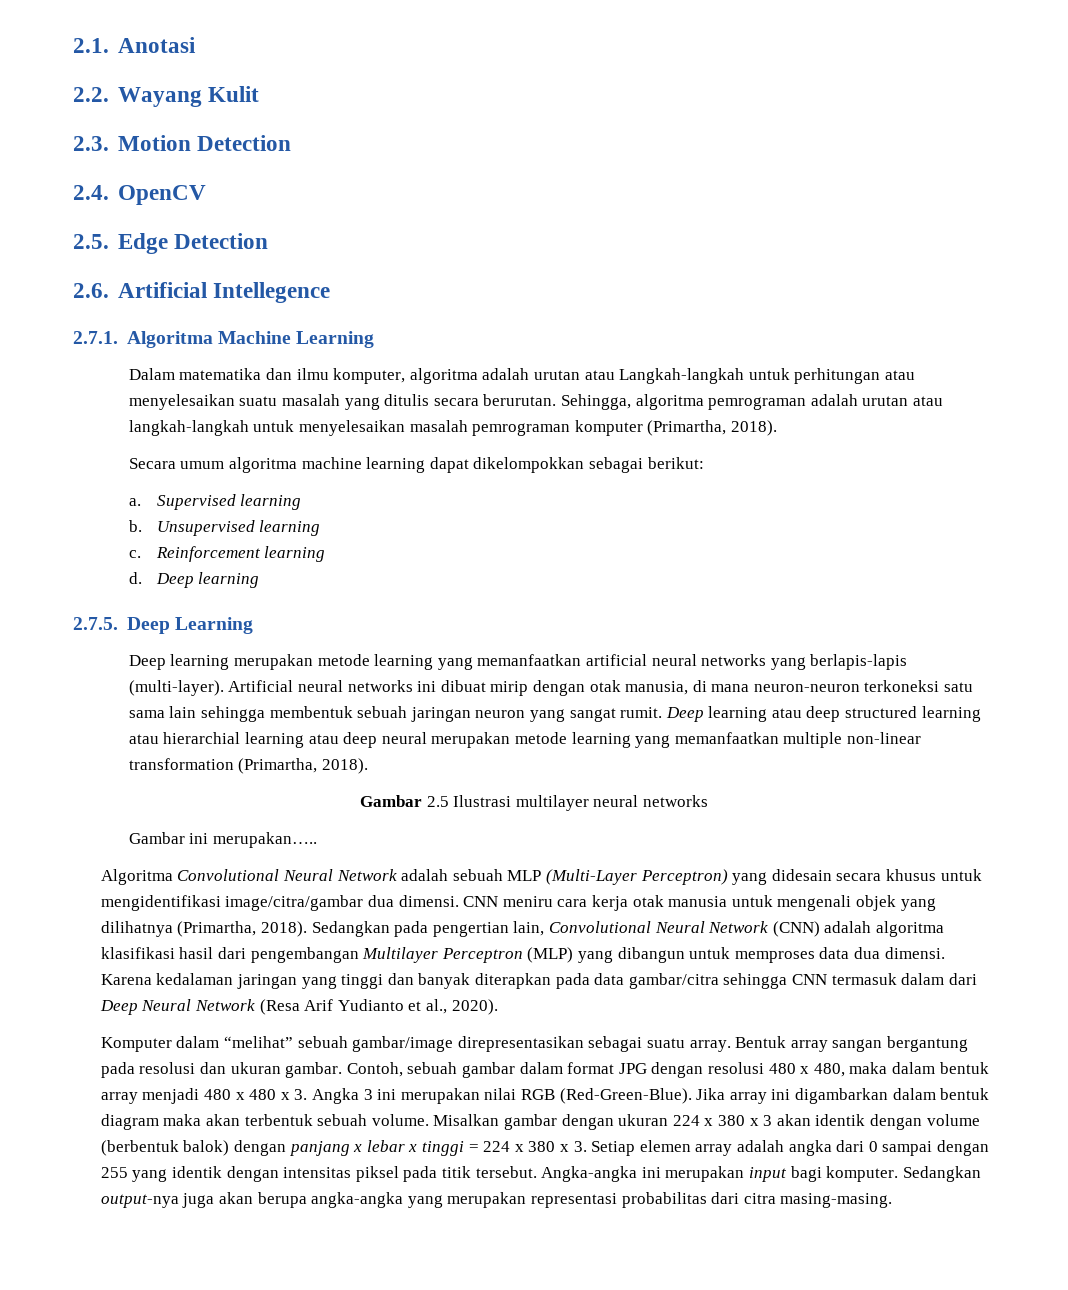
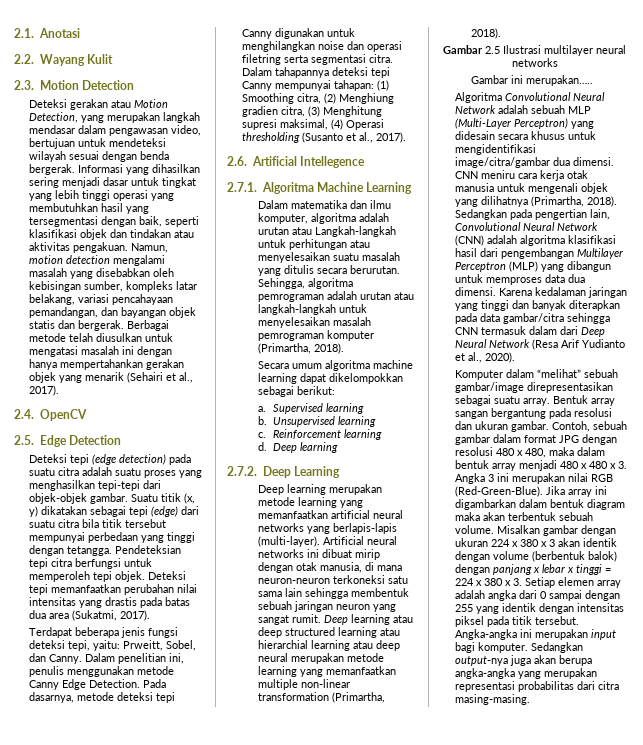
+ Deteksi gerakan atau Motion Detection, yang merupakan langkah mendasar dalam pengawasan video, bertujuan untuk mendeteksi wilayah sesuai dengan benda bergerak. Informasi yang dihasilkan sering menjadi dasar untuk tingkat yang lebih tinggi operasi yang membutuhkan hasil yang tersegmentasi dengan baik, seperti klasifikasi objek dan tindakan atau aktivitas pengakuan. Namun, motion detection mengalami masalah yang disebabkan oleh kebisingan sumber, kompleks latar belakang, variasi pencahayaan pemandangan, dan bayangan objek statis dan bergerak. Berbagai metode telah diusulkan untuk mengatasi masalah ini dengan hanya mempertahankan gerakan objek yang menarik (Sehairi et al., 2017).
+ Deteksi tepi (edge detection) pada suatu citra adalah suatu proses yang menghasilkan tepi-tepi dari objek-objek gambar. Suatu titik (x, y) dikatakan sebagai tepi (edge) dari suatu citra bila titik tersebut mempunyai perbedaan yang tinggi dengan tetangga. Pendeteksian tepi citra berfungsi untuk memperoleh tepi objek. Deteksi tepi memanfaatkan perubahan nilai intensitas yang drastis pada batas dua area (Sukatmi, 2017).
+ Terdapat beberapa jenis fungsi deteksi tepi, yaitu: Prweitt, Sobel, dan Canny. Dalam penelitian ini, penulis menggunakan metode Canny Edge Detection. Pada dasarnya, metode deteksi tepi Canny digunakan untuk menghilangkan noise dan operasi filetring serta segmentasi citra. Dalam tahapannya deteksi tepi Canny mempunyai tahapan: (1) Smoothing citra, (2) Menghiung gradien citra, (3) Menghitung supresi maksimal, (4) Operasi thresholding (Susanto et al., 2017).
- 2.7.5. Deep Learning
+ 2.7.2. Deep Learning

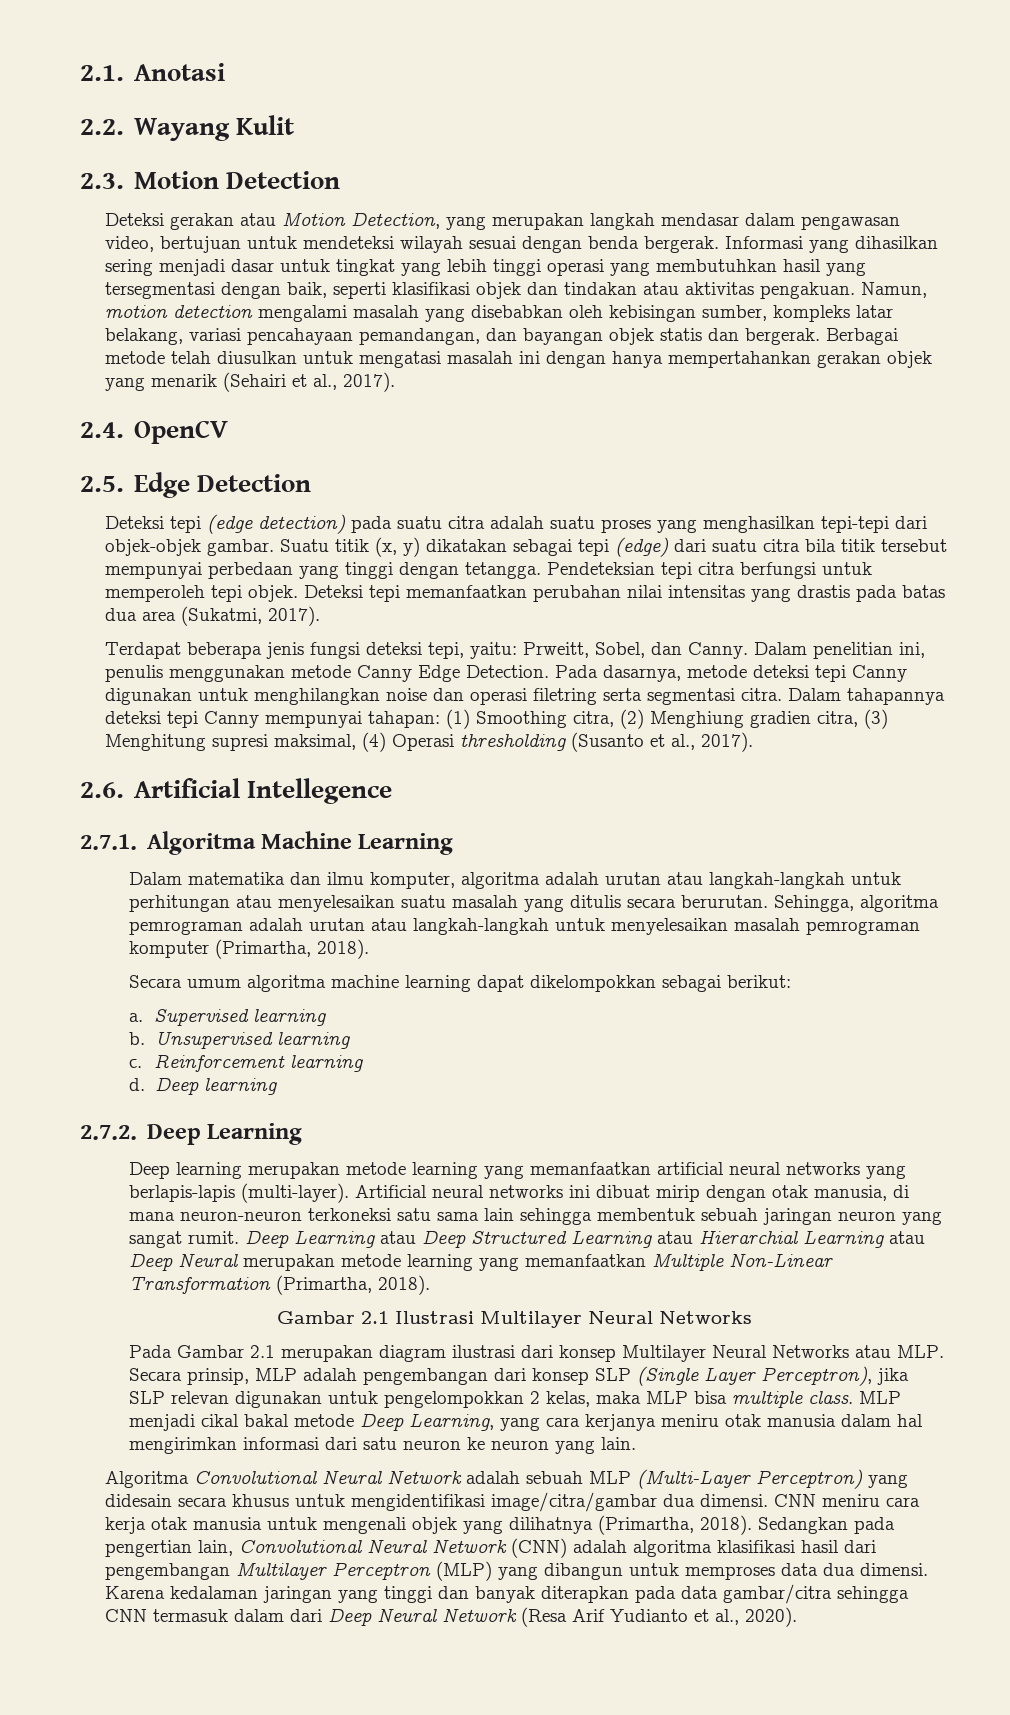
- Dalam matematika dan ilmu komputer, algoritma adalah urutan atau Langkah-langkah untuk perhitungan atau menyelesaikan suatu masalah yang ditulis secara berurutan.
+ Dalam matematika dan ilmu komputer, algoritma adalah urutan atau langkah-langkah untuk perhitungan atau menyelesaikan suatu masalah yang ditulis secara berurutan.
- Deep learning atau deep structured learning atau hierarchial learning atau deep neural merupakan metode learning yang memanfaatkan multiple non-linear transformation (Primartha, 2018).
+ Deep Learning atau Deep Structured Learning atau Hierarchial Learning atau Deep Neural merupakan metode learning yang memanfaatkan Multiple Non-Linear Transformation (Primartha, 2018).
- Gambar 2.5 Ilustrasi multilayer neural networks
- Gambar ini merupakan…..
+ Gambar 2.1 Ilustrasi Multilayer Neural Networks
+ Pada Gambar 2.1 merupakan diagram ilustrasi dari konsep Multilayer Neural Networks atau MLP. Secara prinsip, MLP adalah pengembangan dari konsep SLP (Single Layer Perceptron), jika SLP relevan digunakan untuk pengelompokkan 2 kelas, maka MLP bisa multiple class. MLP menjadi cikal bakal metode Deep Learning, yang cara kerjanya meniru otak manusia dalam hal mengirimkan informasi dari satu neuron ke neuron yang lain.
- Komputer dalam “melihat” sebuah gambar/image direpresentasikan sebagai suatu array. Bentuk array sangan bergantung pada resolusi dan ukuran gambar. Contoh, sebuah gambar dalam format JPG dengan resolusi 480 x 480, maka dalam bentuk array menjadi 480 x 480 x 3. Angka 3 ini merupakan nilai RGB (Red-Green-Blue). Jika array ini digambarkan dalam bentuk diagram maka akan terbentuk sebuah volume. Misalkan gambar dengan ukuran 224 x 380 x 3 akan identik dengan volume (berbentuk balok) dengan panjang x lebar x tinggi = 224 x 380 x 3. Setiap elemen array adalah angka dari 0 sampai dengan 255 yang identik dengan intensitas piksel pada titik tersebut. Angka-angka ini merupakan input bagi komputer. Sedangkan output-nya juga akan berupa angka-angka yang merupakan representasi probabilitas dari citra masing-masing.

